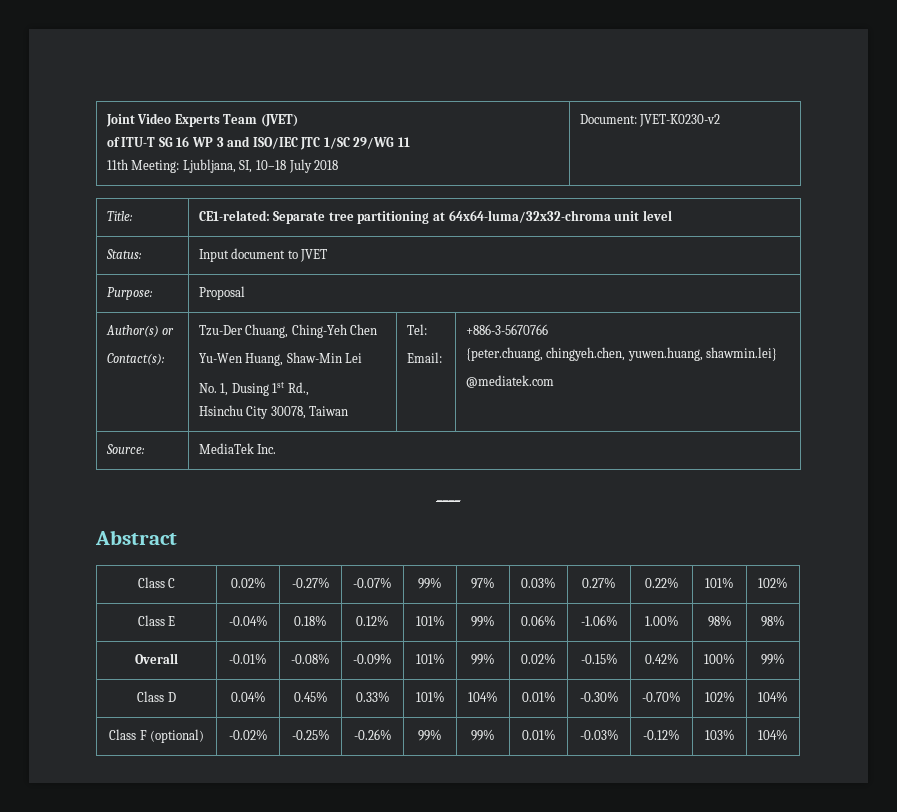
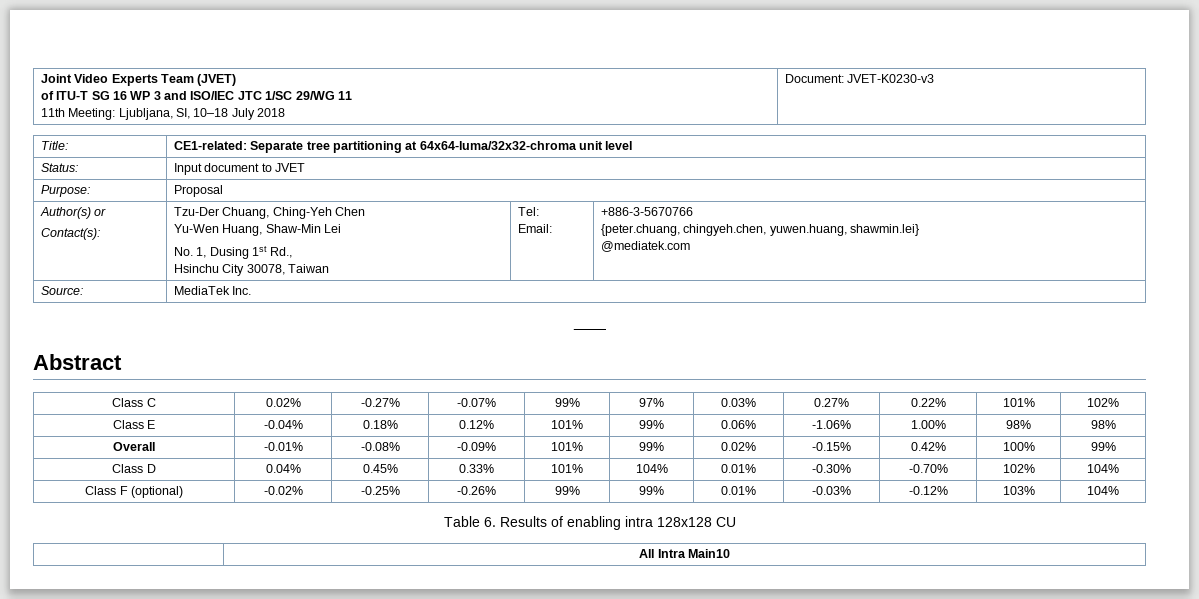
  Joint Video Experts Team (JVET)
  of ITU-T SG 16 WP 3 and ISO/IEC JTC 1/SC 29/WG 11
- 11th Meeting: Ljubljana, SI, 10–18 July 2018 | Document: JVET-K0230-v2
+ 11th Meeting: Ljubljana, SI, 10–18 July 2018 | Document: JVET-K0230-v3
+ Table 6. Results of enabling intra 128x128 CU
+ | All Intra Main10

